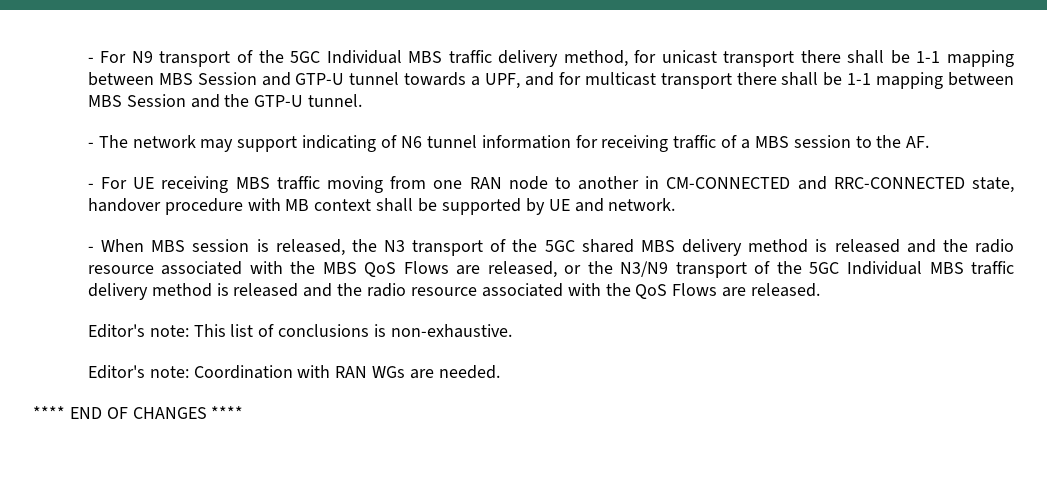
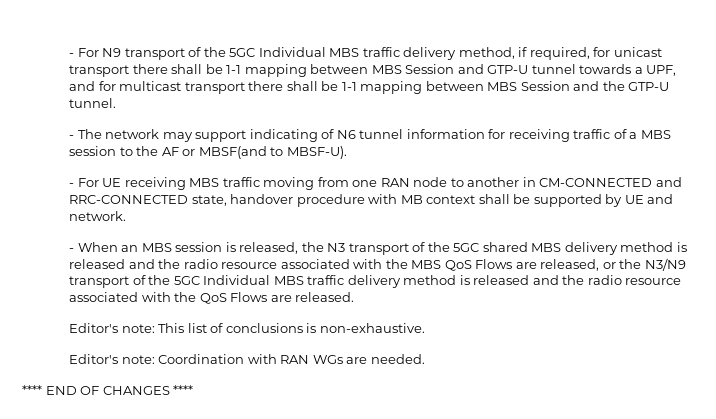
- - For N9 transport of the 5GC Individual MBS traffic delivery method, for unicast transport there shall be 1-1 mapping between MBS Session and GTP-U tunnel towards a UPF, and for multicast transport there shall be 1-1 mapping between MBS Session and the GTP-U tunnel.
+ - For N9 transport of the 5GC Individual MBS traffic delivery method, if required, for unicast transport there shall be 1-1 mapping between MBS Session and GTP-U tunnel towards a UPF, and for multicast transport there shall be 1-1 mapping between MBS Session and the GTP-U tunnel.
- - The network may support indicating of N6 tunnel information for receiving traffic of a MBS session to the AF.
+ - The network may support indicating of N6 tunnel information for receiving traffic of a MBS session to the AF or MBSF(and to MBSF-U).
- - When MBS session is released, the N3 transport of the 5GC shared MBS delivery method is released and the radio resource associated with the MBS QoS Flows are released, or the N3/N9 transport of the 5GC Individual MBS traffic delivery method is released and the radio resource associated with the QoS Flows are released.
+ - When an MBS session is released, the N3 transport of the 5GC shared MBS delivery method is released and the radio resource associated with the MBS QoS Flows are released, or the N3/N9 transport of the 5GC Individual MBS traffic delivery method is released and the radio resource associated with the QoS Flows are released.

